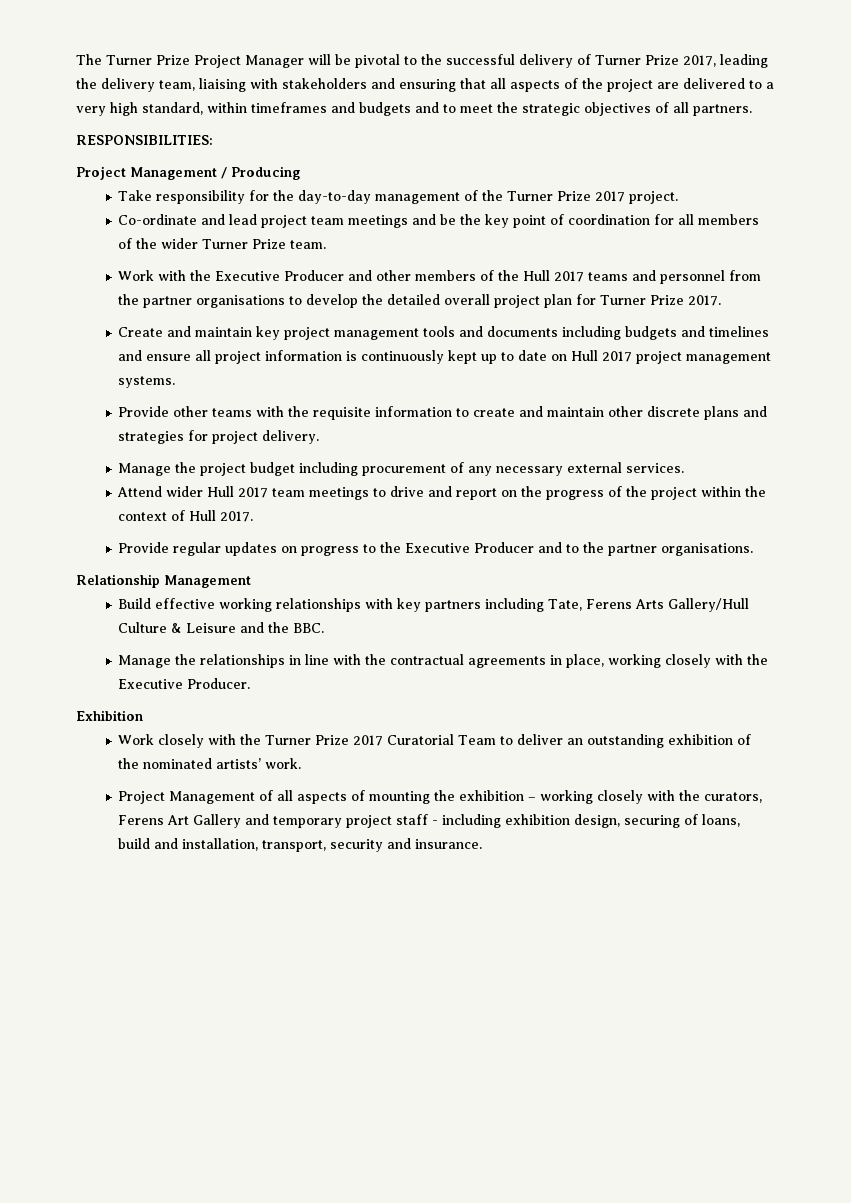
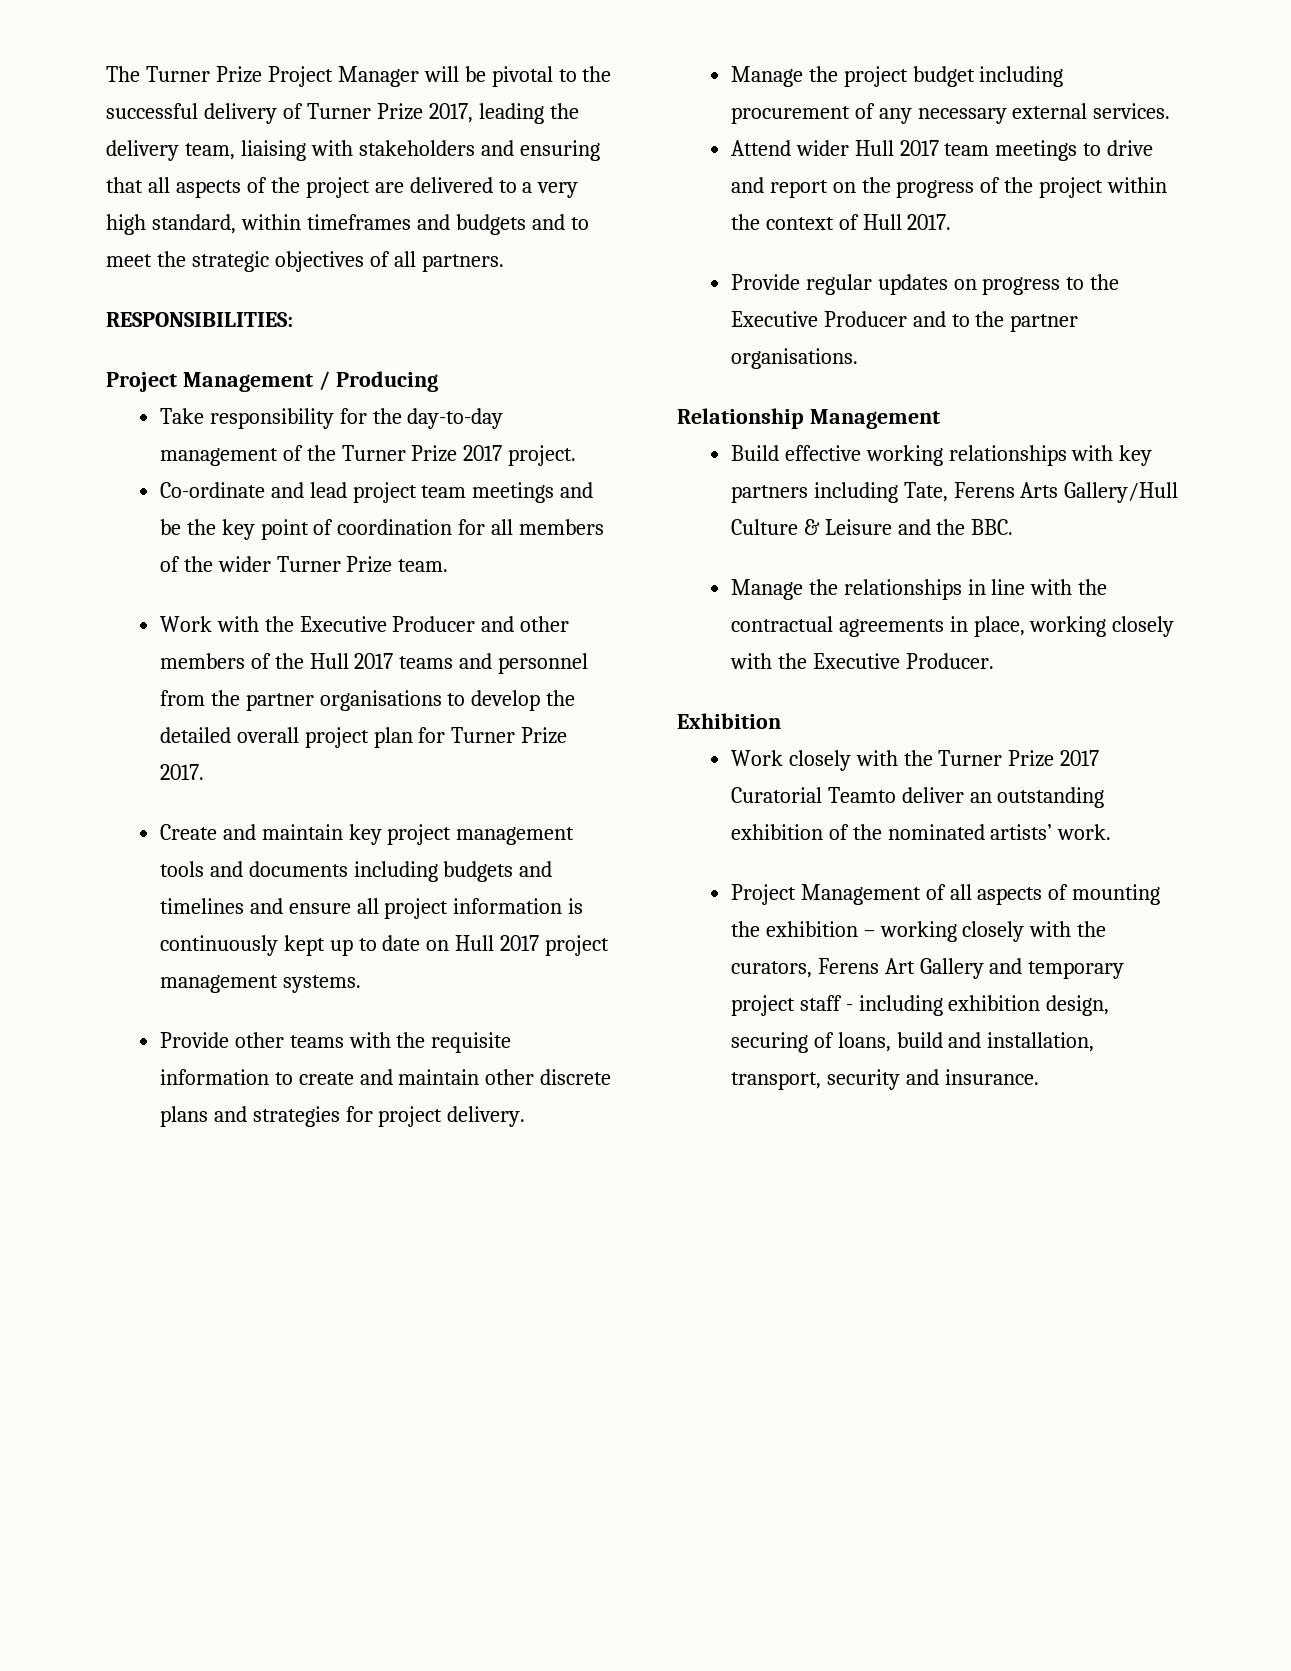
- Work closely with the Turner Prize 2017 Curatorial Team to deliver an outstanding exhibition of the nominated artists’ work.
+ Work closely with the Turner Prize 2017 Curatorial Teamto deliver an outstanding exhibition of the nominated artists’ work.

